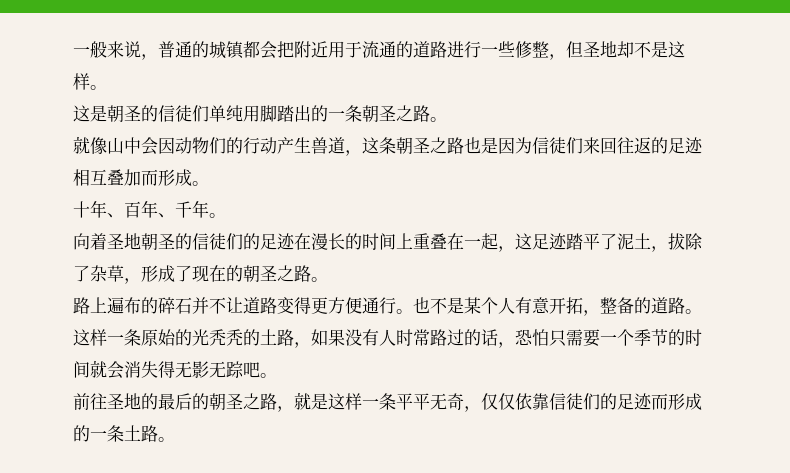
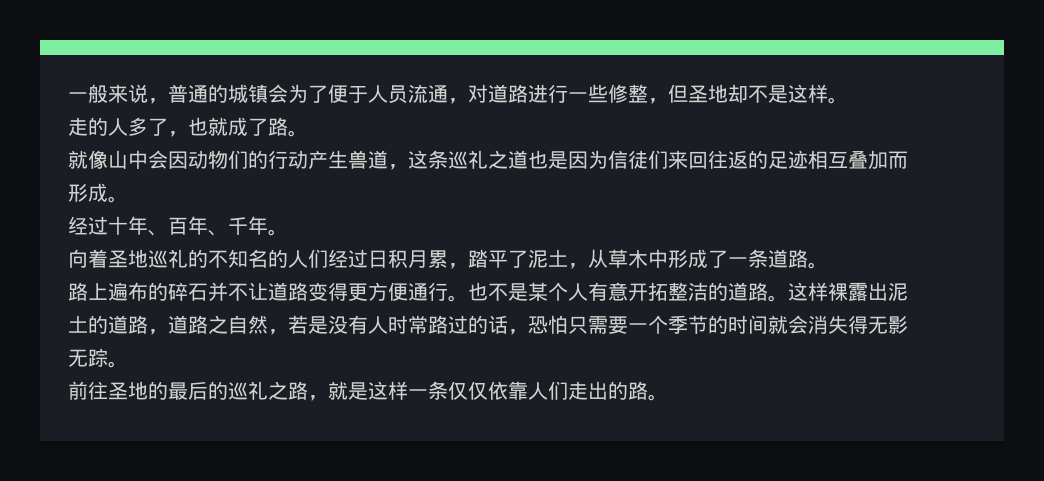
- 一般来说，普通的城镇都会把附近用于流通的道路进行一些修整，但圣地却不是这样。
+ 一般来说，普通的城镇会为了便于人员流通，对道路进行一些修整，但圣地却不是这样。
- 这是朝圣的信徒们单纯用脚踏出的一条朝圣之路。
+ 走的人多了，也就成了路。
- 就像山中会因动物们的行动产生兽道，这条朝圣之路也是因为信徒们来回往返的足迹相互叠加而形成。
+ 就像山中会因动物们的行动产生兽道，这条巡礼之道也是因为信徒们来回往返的足迹相互叠加而形成。
- 十年、百年、千年。
+ 经过十年、百年、千年。
- 向着圣地朝圣的信徒们的足迹在漫长的时间上重叠在一起，这足迹踏平了泥土，拔除了杂草，形成了现在的朝圣之路。
+ 向着圣地巡礼的不知名的人们经过日积月累，踏平了泥土，从草木中形成了一条道路。
- 也不是某个人有意开拓，整备的道路。
+ 也不是某个人有意开拓整洁的道路。
- 这样一条原始的光秃秃的土路，如果没有人时常路过的话，恐怕只需要一个季节的时间就会消失得无影无踪吧。
+ 这样裸露出泥土的道路，道路之自然，若是没有人时常路过的话，恐怕只需要一个季节的时间就会消失得无影无踪。
- 前往圣地的最后的朝圣之路，就是这样一条平平无奇，仅仅依靠信徒们的足迹而形成的一条土路。
+ 前往圣地的最后的巡礼之路，就是这样一条仅仅依靠人们走出的路。

